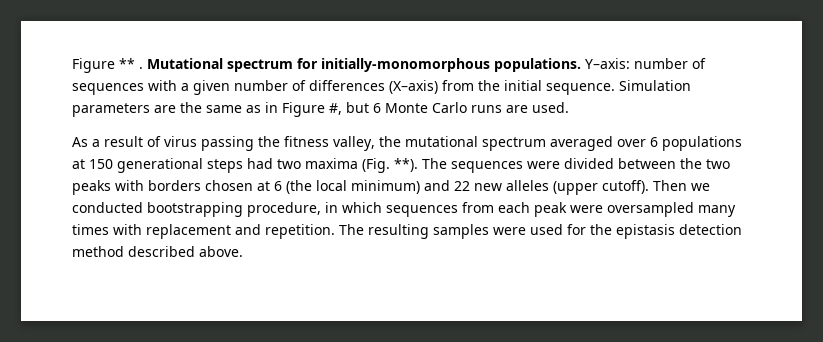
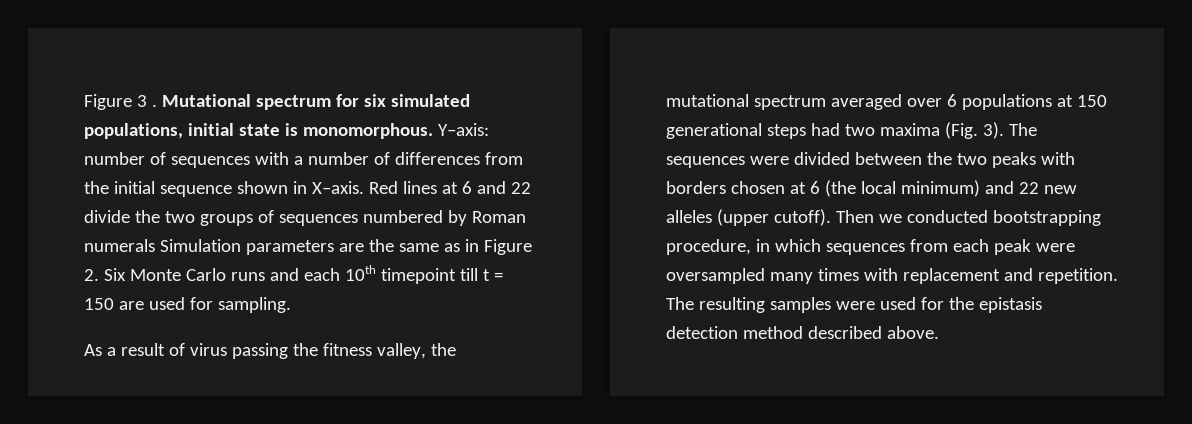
- Figure ** .
+ Figure 3 .
- Mutational spectrum for initially-monomorphous populations.
+ Mutational spectrum for six simulated populations, initial state is monomorphous.
- Y–axis: number of sequences with a given number of differences (X–axis) from the initial sequence. Simulation parameters are the same as in Figure #, but 6 Monte Carlo runs are used.
+ Y–axis: number of sequences with a number of differences from the initial sequence shown in X–axis. Red lines at 6 and 22 divide the two groups of sequences numbered by Roman numerals Simulation parameters are the same as in Figure 2. Six Monte Carlo runs and each 10th timepoint till t = 150 are used for sampling.
- As a result of virus passing the fitness valley, the mutational spectrum averaged over 6 populations at 150 generational steps had two maxima (Fig. **).
+ As a result of virus passing the fitness valley, the mutational spectrum averaged over 6 populations at 150 generational steps had two maxima (Fig. 3).

